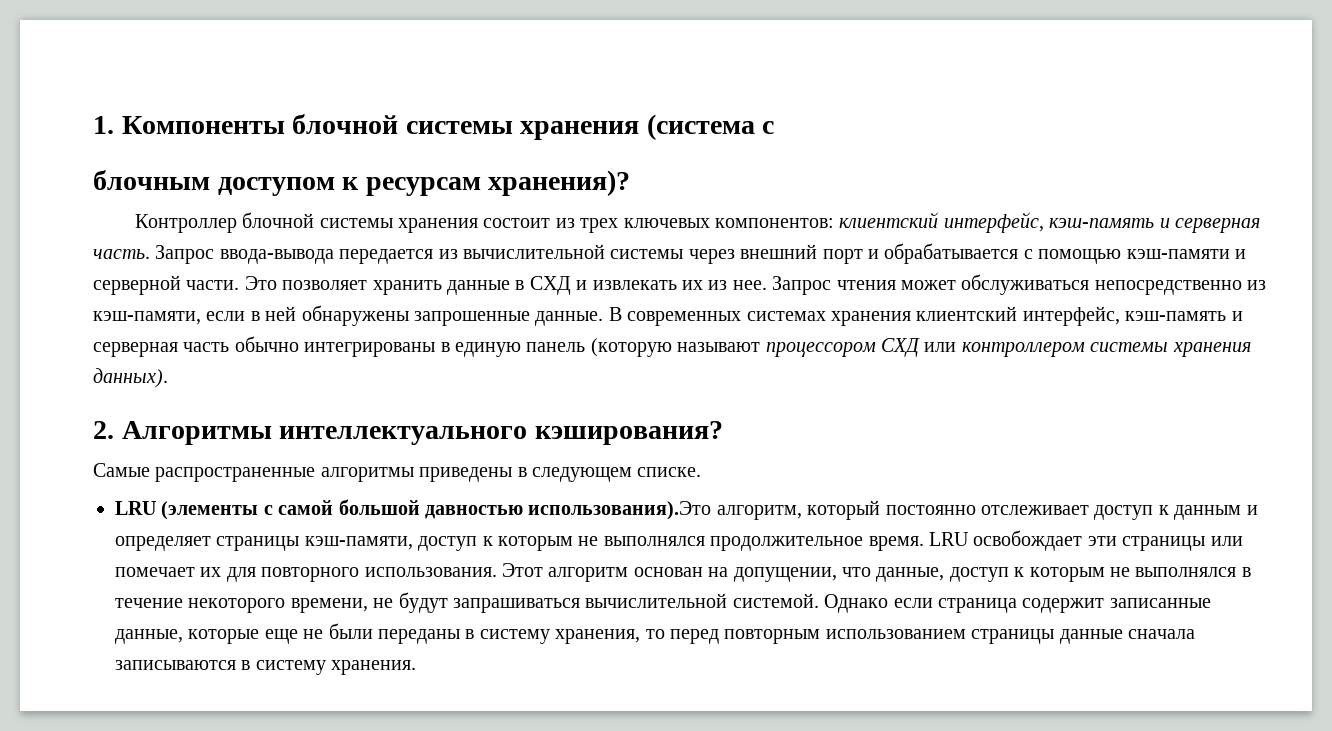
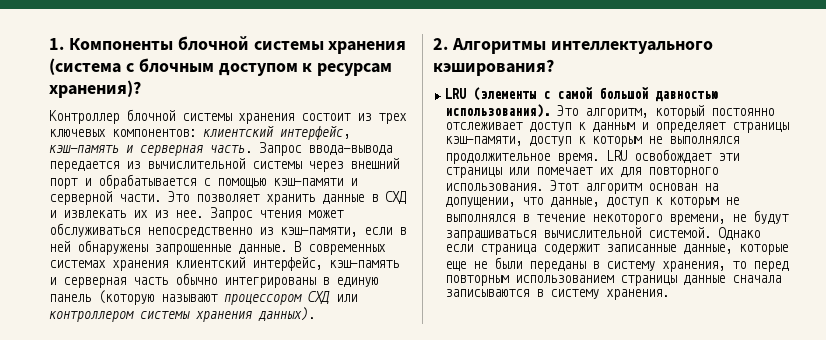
- 1. Компоненты блочной системы хранения (система с
- блочным доступом к ресурсам хранения)?
+ 1. Компоненты блочной системы хранения (система с блочным доступом к ресурсам хранения)?
- Самые распространенные алгоритмы приведены в следующем списке.
- LRU (элементы с самой большой давностью использования).Это алгоритм, который постоянно отслеживает доступ к данным и определяет страницы кэш-памяти, доступ к которым не выполнялся продолжительное время.
+ LRU (элементы с самой большой давностью использования). Это алгоритм, который постоянно отслеживает доступ к данным и определяет страницы кэш-памяти, доступ к которым не выполнялся продолжительное время.

